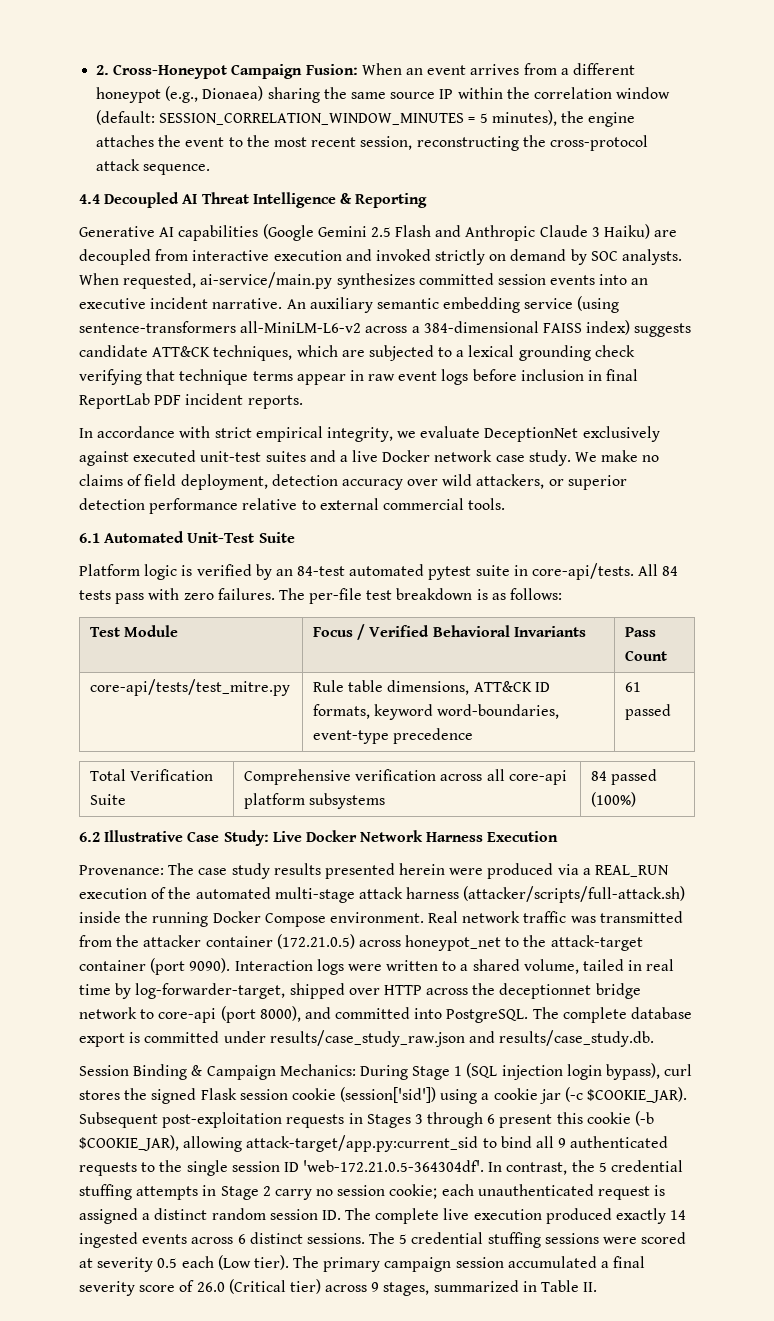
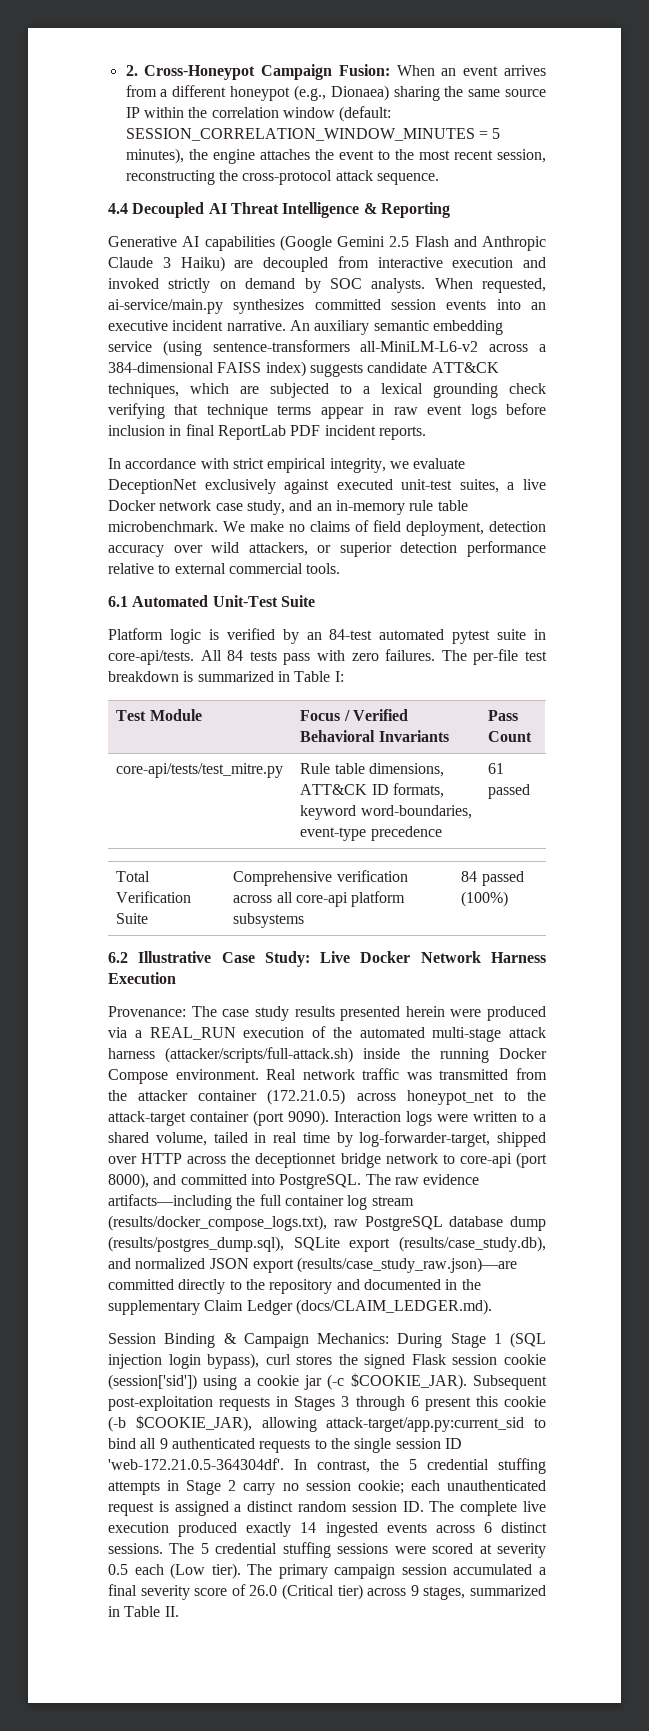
- In accordance with strict empirical integrity, we evaluate DeceptionNet exclusively against executed unit-test suites and a live Docker network case study.
+ In accordance with strict empirical integrity, we evaluate DeceptionNet exclusively against executed unit-test suites, a live Docker network case study, and an in-memory rule table microbenchmark.
- The per-file test breakdown is as follows:
+ The per-file test breakdown is summarized in Table I:
- The complete database export is committed under results/case_study_raw.json and results/case_study.db.
+ The raw evidence artifacts—including the full container log stream (results/docker_compose_logs.txt), raw PostgreSQL database dump (results/postgres_dump.sql), SQLite export (results/case_study.db), and normalized JSON export (results/case_study_raw.json)—are committed directly to the repository and documented in the supplementary Claim Ledger (docs/CLAIM_LEDGER.md).

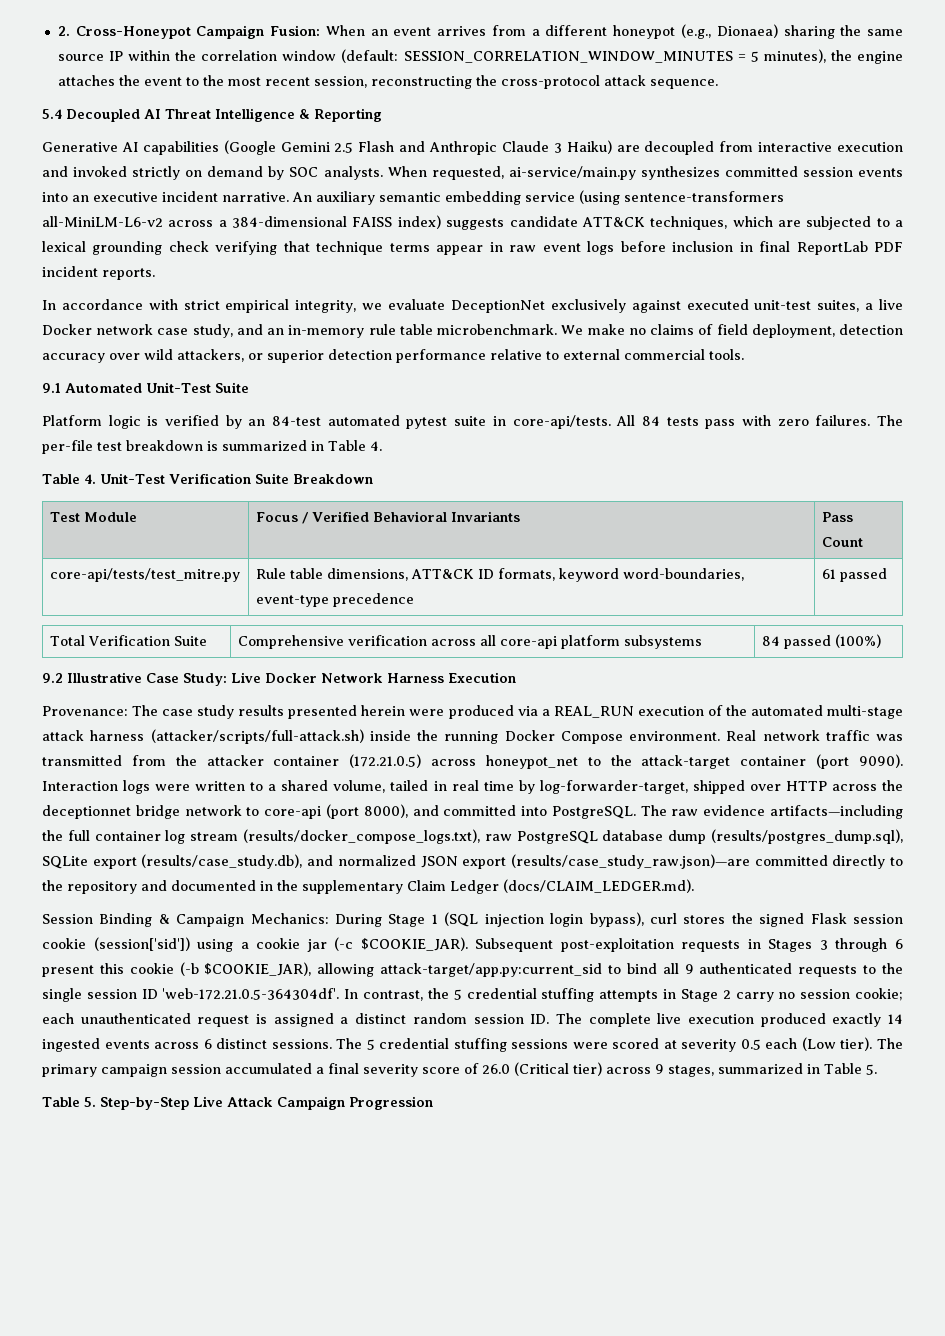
- 4.4 Decoupled AI Threat Intelligence & Reporting
+ 5.4 Decoupled AI Threat Intelligence & Reporting
- 6.1 Automated Unit-Test Suite
+ 9.1 Automated Unit-Test Suite
- The per-file test breakdown is summarized in Table I:
+ The per-file test breakdown is summarized in Table 4.
+ Table 4. Unit-Test Verification Suite Breakdown
- 6.2 Illustrative Case Study: Live Docker Network Harness Execution
+ 9.2 Illustrative Case Study: Live Docker Network Harness Execution
- The primary campaign session accumulated a final severity score of 26.0 (Critical tier) across 9 stages, summarized in Table II.
+ The primary campaign session accumulated a final severity score of 26.0 (Critical tier) across 9 stages, summarized in Table 5.
+ Table 5. Step-by-Step Live Attack Campaign Progression

